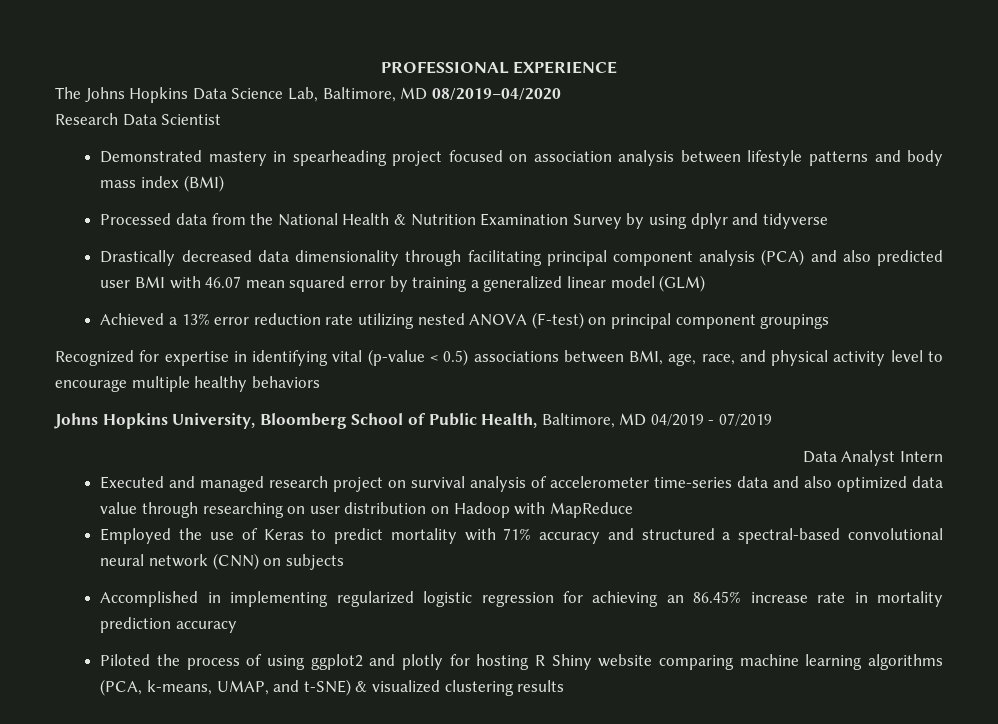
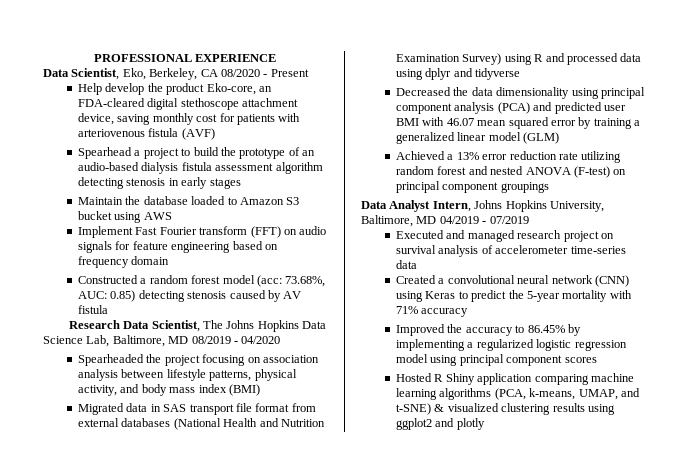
- The Johns Hopkins Data Science Lab, Baltimore, MD 08/2019–04/2020
- Research Data Scientist
- Demonstrated mastery in spearheading project focused on association analysis between lifestyle patterns and body mass index (BMI)
+ Data Scientist, Eko, Berkeley, CA 08/2020 - Present
+ Help develop the product Eko-core, an FDA-cleared digital stethoscope attachment device, saving monthly cost for patients with arteriovenous fistula (AVF)
+ Spearhead a project to build the prototype of an audio-based dialysis fistula assessment algorithm detecting stenosis in early stages
+ Maintain the database loaded to Amazon S3 bucket using AWS
+ Implement Fast Fourier transform (FFT) on audio signals for feature engineering based on frequency domain
+ Constructed a random forest model (acc: 73.68%, AUC: 0.85) detecting stenosis caused by AV fistula
+ Research Data Scientist, The Johns Hopkins Data Science Lab, Baltimore, MD 08/2019 - 04/2020
+ Spearheaded the project focusing on association analysis between lifestyle patterns, physical activity, and body mass index (BMI)
- Processed data from the National Health & Nutrition Examination Survey by using dplyr and tidyverse
- Drastically decreased data dimensionality through facilitating principal component analysis (PCA) and also predicted user BMI with 46.07 mean squared error by training a generalized linear model (GLM)
+ Migrated data in SAS transport file format from external databases (National Health and Nutrition Examination Survey) using R and processed data using dplyr and tidyverse
+ Decreased the data dimensionality using principal component analysis (PCA) and predicted user BMI with 46.07 mean squared error by training a generalized linear model (GLM)
- Achieved a 13% error reduction rate utilizing nested ANOVA (F-test) on principal component groupings
+ Achieved a 13% error reduction rate utilizing random forest and nested ANOVA (F-test) on principal component groupings
- Recognized for expertise in identifying vital (p-value < 0.5) associations between BMI, age, race, and physical activity level to encourage multiple healthy behaviors
- Johns Hopkins University, Bloomberg School of Public Health, Baltimore, MD 04/2019 - 07/2019
+ Data Analyst Intern, Johns Hopkins University, Baltimore, MD 04/2019 - 07/2019
- Data Analyst Intern
- Executed and managed research project on survival analysis of accelerometer time-series data and also optimized data value through researching on user distribution on Hadoop with MapReduce
- Employed the use of Keras to predict mortality with 71% accuracy and structured a spectral-based convolutional neural network (CNN) on subjects
- Accomplished in implementing regularized logistic regression for achieving an 86.45% increase rate in mortality prediction accuracy
- Piloted the process of using ggplot2 and plotly for hosting R Shiny website comparing machine learning algorithms (PCA, k-means, UMAP, and t-SNE) & visualized clustering results
+ Executed and managed research project on survival analysis of accelerometer time-series data
+ Created a convolutional neural network (CNN) using Keras to predict the 5-year mortality with 71% accuracy
+ Improved the accuracy to 86.45% by implementing a regularized logistic regression model using principal component scores
+ Hosted R Shiny application comparing machine learning algorithms (PCA, k-means, UMAP, and t-SNE) & visualized clustering results using ggplot2 and plotly

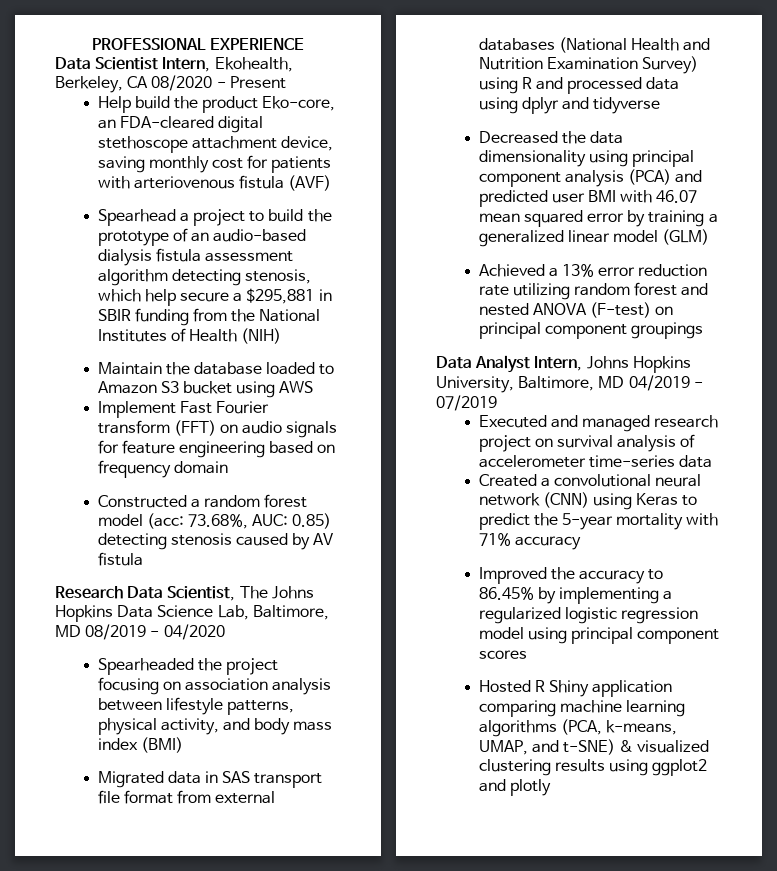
- Data Scientist, Eko, Berkeley, CA 08/2020 - Present
+ Data Scientist Intern, Ekohealth, Berkeley, CA 08/2020 - Present
- Help develop the product Eko-core, an FDA-cleared digital stethoscope attachment device, saving monthly cost for patients with arteriovenous fistula (AVF)
+ Help build the product Eko-core, an FDA-cleared digital stethoscope attachment device, saving monthly cost for patients with arteriovenous fistula (AVF)
- Spearhead a project to build the prototype of an audio-based dialysis fistula assessment algorithm detecting stenosis in early stages
+ Spearhead a project to build the prototype of an audio-based dialysis fistula assessment algorithm detecting stenosis, which help secure a $295,881 in SBIR funding from the National Institutes of Health (NIH)

